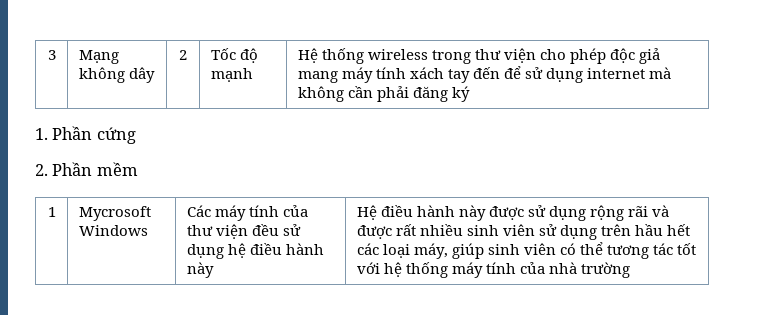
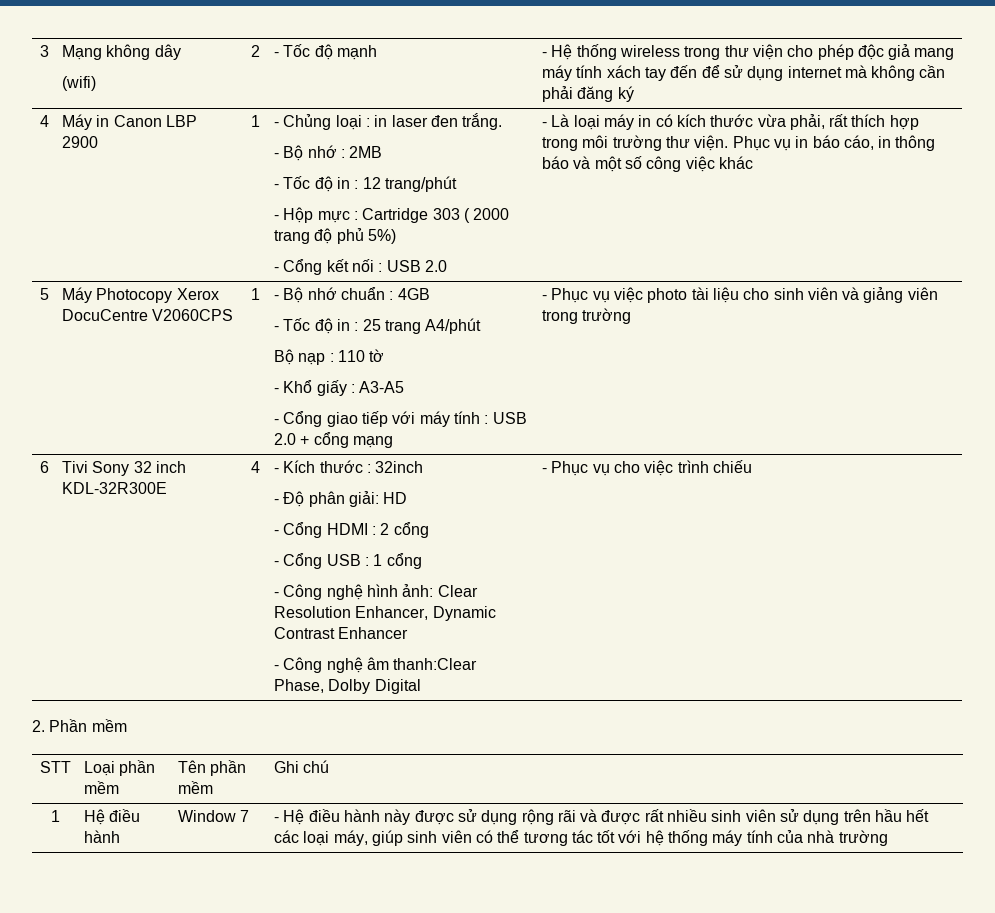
- 3 | Mạng không dây | 2 | Tốc độ mạnh | Hệ thống wireless trong thư viện cho phép độc giả mang máy tính xách tay đến để sử dụng internet mà không cần phải đăng ký
+ 3 | Mạng không dây
+ (wifi) | 2 | - Tốc độ mạnh | - Hệ thống wireless trong thư viện cho phép độc giả mang máy tính xách tay đến để sử dụng internet mà không cần phải đăng ký
- 1. Phần cứng
+ 4 | Máy in Canon LBP 2900 | 1 | - Chủng loại : in laser đen trắng.
+ - Bộ nhớ : 2MB
+ - Tốc độ in : 12 trang/phút
+ - Hộp mực : Cartridge 303 ( 2000 trang độ phủ 5%)
+ - Cổng kết nối : USB 2.0 | - Là loại máy in có kích thước vừa phải, rất thích hợp trong môi trường thư viện. Phục vụ in báo cáo, in thông báo và một số công việc khác
+ 5 | Máy Photocopy Xerox DocuCentre V2060CPS | 1 | - Bộ nhớ chuẩn : 4GB
+ - Tốc độ in : 25 trang A4/phút
+ Bộ nạp : 110 tờ
+ - Khổ giấy : A3-A5
+ - Cổng giao tiếp với máy tính : USB 2.0 + cổng mạng | - Phục vụ việc photo tài liệu cho sinh viên và giảng viên trong trường
+ 6 | Tivi Sony 32 inch KDL-32R300E | 4 | - Kích thước : 32inch
+ - Độ phân giải: HD
+ - Cổng HDMI : 2 cổng
+ - Cổng USB : 1 cổng
+ - Công nghệ hình ảnh: Clear Resolution Enhancer, Dynamic Contrast Enhancer
+ - Công nghệ âm thanh:Clear Phase, Dolby Digital | - Phục vụ cho việc trình chiếu
  2. Phần mềm
- 1 | Mycrosoft Windows | Các máy tính của thư viện đều sử dụng hệ điều hành này | Hệ điều hành này được sử dụng rộng rãi và được rất nhiều sinh viên sử dụng trên hầu hết các loại máy, giúp sinh viên có thể tương tác tốt với hệ thống máy tính của nhà trường
+ STT | Loại phần mềm | Tên phần mềm | Ghi chú
+ 1 | Hệ điều hành | Window 7 | - Hệ điều hành này được sử dụng rộng rãi và được rất nhiều sinh viên sử dụng trên hầu hết các loại máy, giúp sinh viên có thể tương tác tốt với hệ thống máy tính của nhà trường

